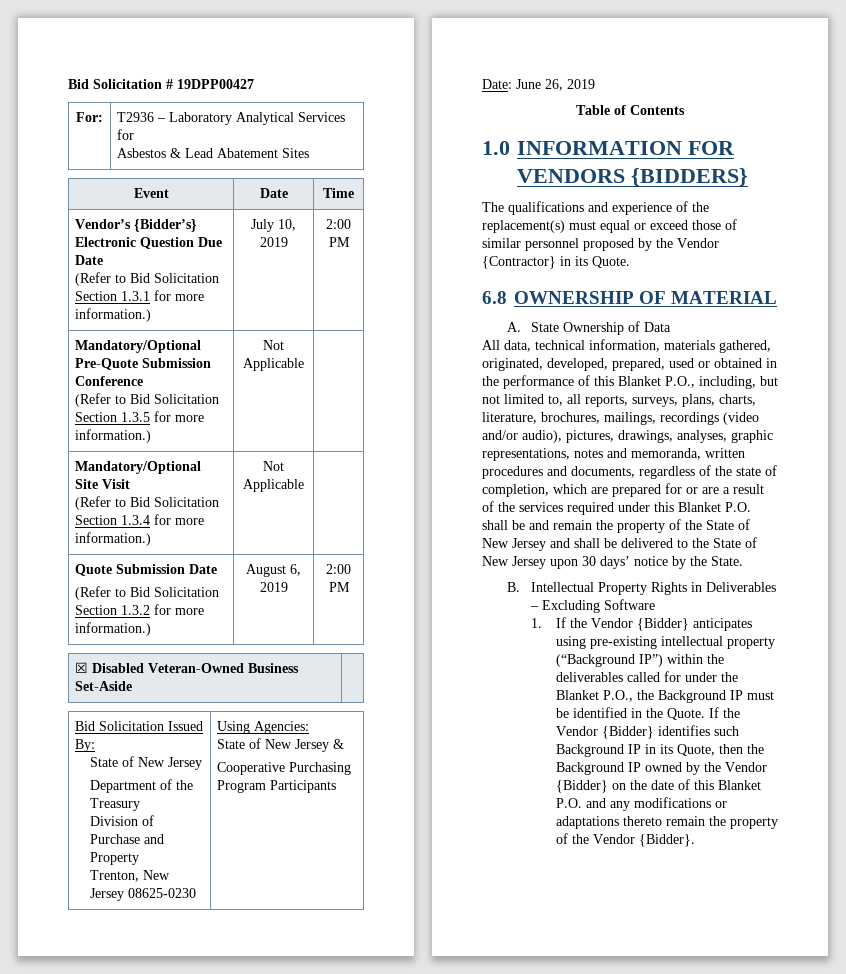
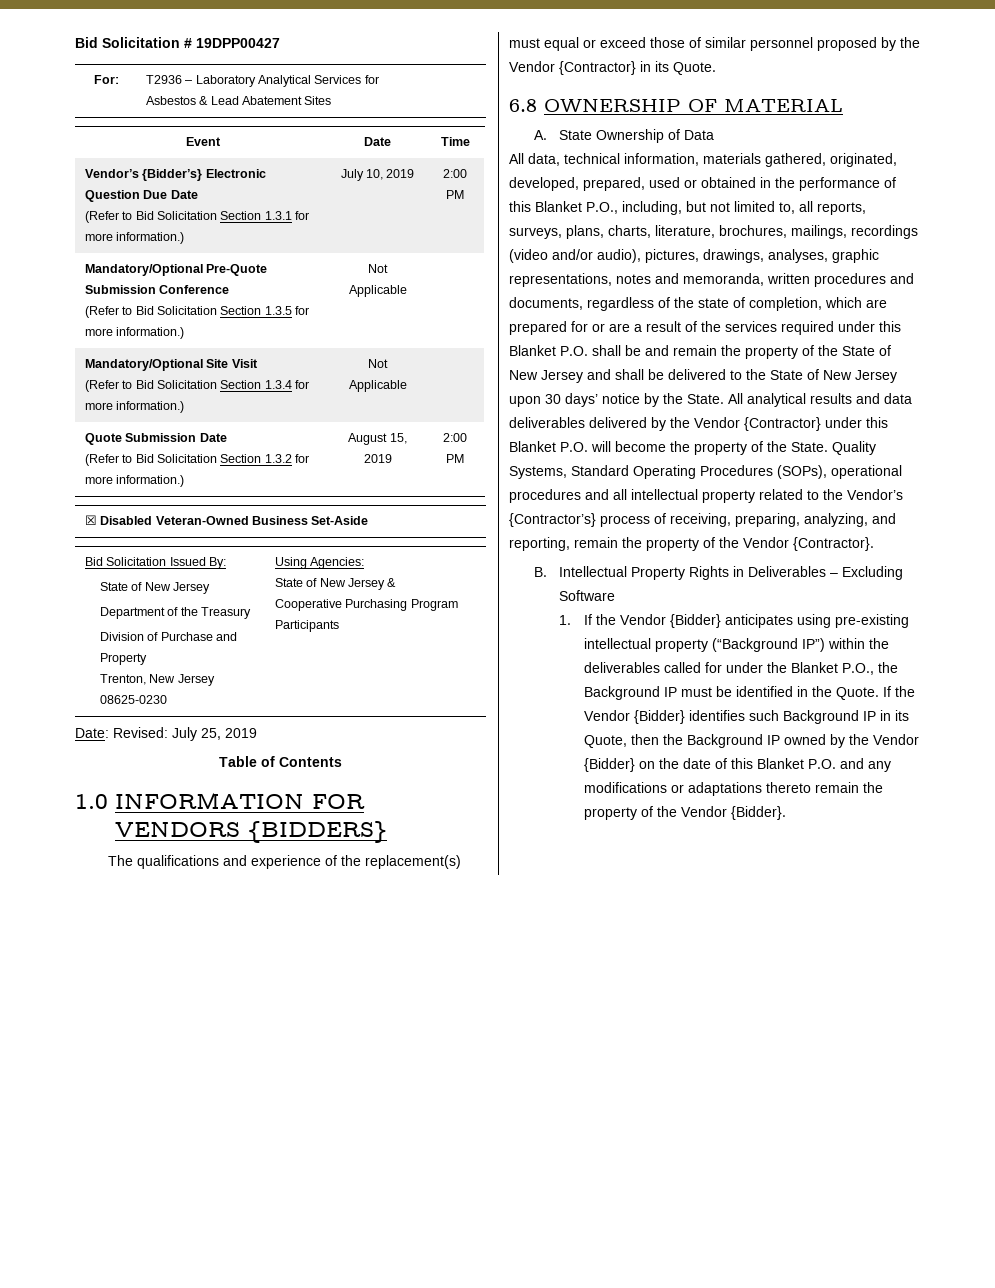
  Quote Submission Date
- (Refer to Bid Solicitation Section 1.3.2 for more information.) | August 6, 2019 | 2:00 PM
+ (Refer to Bid Solicitation Section 1.3.2 for more information.) | August 15, 2019 | 2:00 PM
- Date: June 26, 2019
+ Date: Revised: July 25, 2019
+ All analytical results and data deliverables delivered by the Vendor {Contractor} under this Blanket P.O. will become the property of the State. Quality Systems, Standard Operating Procedures (SOPs), operational procedures and all intellectual property related to the Vendor’s {Contractor’s} process of receiving, preparing, analyzing, and reporting, remain the property of the Vendor {Contractor}.

